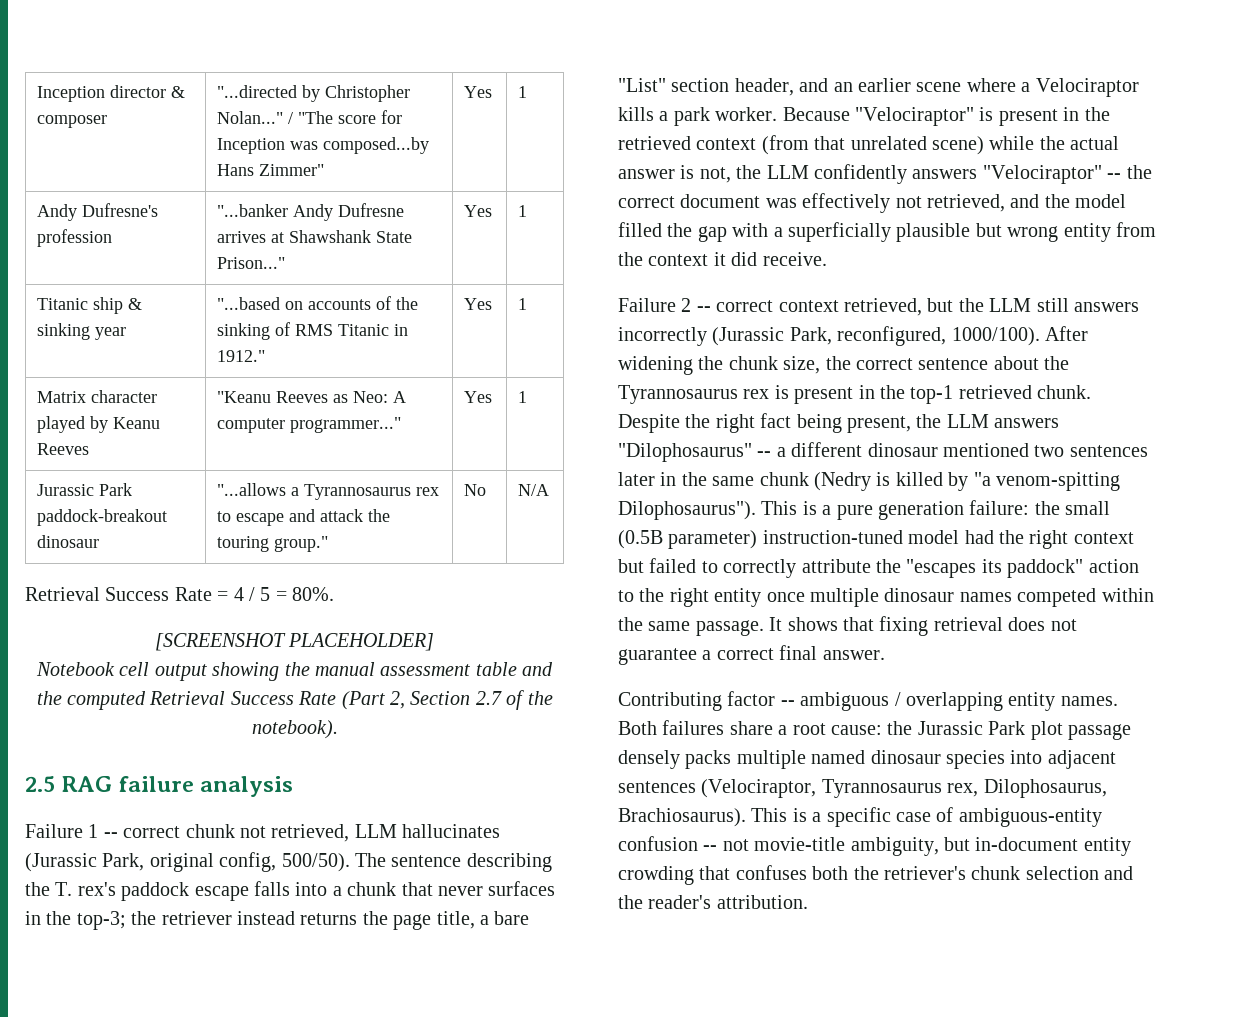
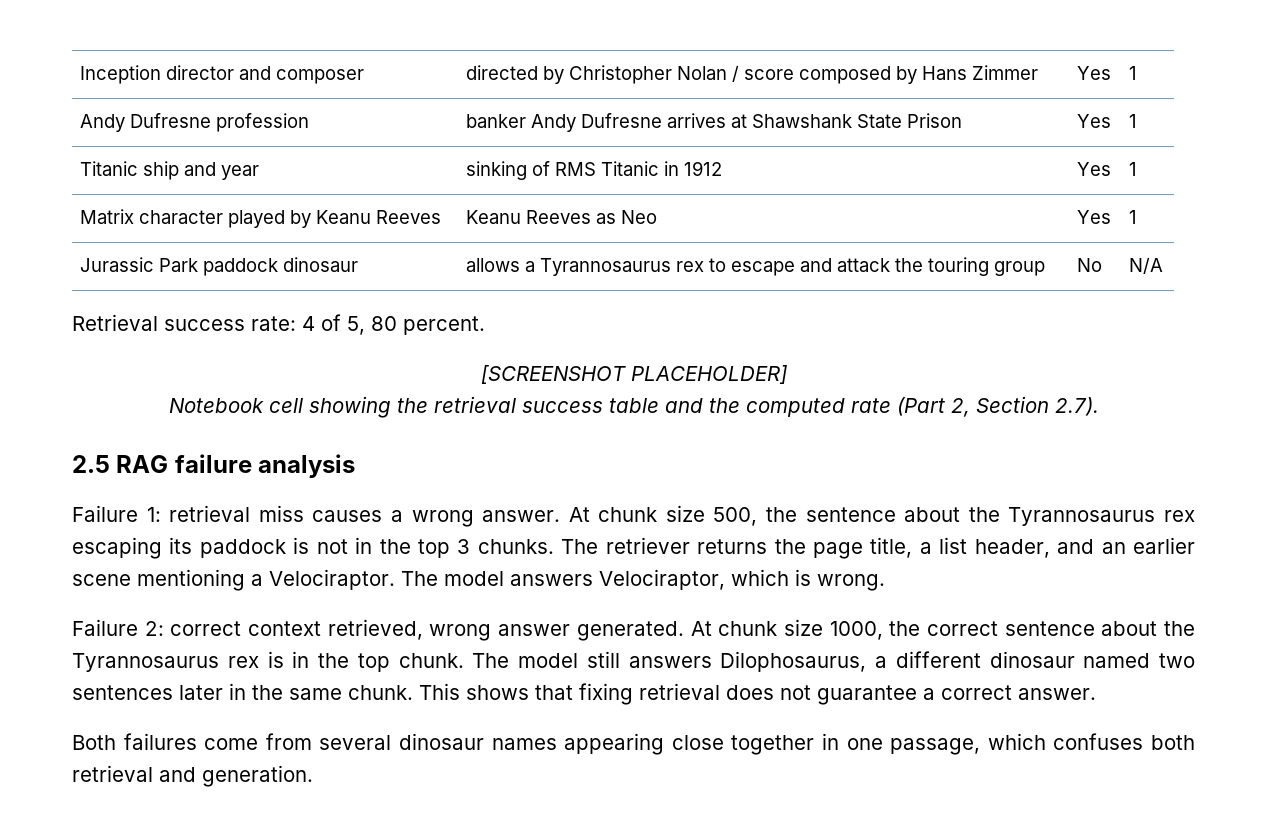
- Inception director & composer | "...directed by Christopher Nolan..." / "The score for Inception was composed...by Hans Zimmer" | Yes | 1
+ Inception director and composer | directed by Christopher Nolan / score composed by Hans Zimmer | Yes | 1
- Andy Dufresne's profession | "...banker Andy Dufresne arrives at Shawshank State Prison..." | Yes | 1
+ Andy Dufresne profession | banker Andy Dufresne arrives at Shawshank State Prison | Yes | 1
- Titanic ship & sinking year | "...based on accounts of the sinking of RMS Titanic in 1912." | Yes | 1
+ Titanic ship and year | sinking of RMS Titanic in 1912 | Yes | 1
- Matrix character played by Keanu Reeves | "Keanu Reeves as Neo: A computer programmer..." | Yes | 1
+ Matrix character played by Keanu Reeves | Keanu Reeves as Neo | Yes | 1
- Jurassic Park paddock-breakout dinosaur | "...allows a Tyrannosaurus rex to escape and attack the touring group." | No | N/A
+ Jurassic Park paddock dinosaur | allows a Tyrannosaurus rex to escape and attack the touring group | No | N/A
- Retrieval Success Rate = 4 / 5 = 80%.
+ Retrieval success rate: 4 of 5, 80 percent.
- Notebook cell output showing the manual assessment table and the computed Retrieval Success Rate (Part 2, Section 2.7 of the notebook).
+ Notebook cell showing the retrieval success table and the computed rate (Part 2, Section 2.7).
- Failure 1 -- correct chunk not retrieved, LLM hallucinates (Jurassic Park, original config, 500/50). The sentence describing the T. rex's paddock escape falls into a chunk that never surfaces in the top-3; the retriever instead returns the page title, a bare "List" section header, and an earlier scene where a Velociraptor kills a park worker. Because "Velociraptor" is present in the retrieved context (from that unrelated scene) while the actual answer is not, the LLM confidently answers "Velociraptor" -- the correct document was effectively not retrieved, and the model filled the gap with a superficially plausible but wrong entity from the context it did receive.
- Failure 2 -- correct context retrieved, but the LLM still answers incorrectly (Jurassic Park, reconfigured, 1000/100). After widening the chunk size, the correct sentence about the Tyrannosaurus rex is present in the top-1 retrieved chunk. Despite the right fact being present, the LLM answers "Dilophosaurus" -- a different dinosaur mentioned two sentences later in the same chunk (Nedry is killed by "a venom-spitting Dilophosaurus"). This is a pure generation failure: the small (0.5B parameter) instruction-tuned model had the right context but failed to correctly attribute the "escapes its paddock" action to the right entity once multiple dinosaur names competed within the same passage. It shows that fixing retrieval does not guarantee a correct final answer.
+ Failure 1: retrieval miss causes a wrong answer. At chunk size 500, the sentence about the Tyrannosaurus rex escaping its paddock is not in the top 3 chunks. The retriever returns the page title, a list header, and an earlier scene mentioning a Velociraptor. The model answers Velociraptor, which is wrong.
+ Failure 2: correct context retrieved, wrong answer generated. At chunk size 1000, the correct sentence about the Tyrannosaurus rex is in the top chunk. The model still answers Dilophosaurus, a different dinosaur named two sentences later in the same chunk. This shows that fixing retrieval does not guarantee a correct answer.
- Contributing factor -- ambiguous / overlapping entity names. Both failures share a root cause: the Jurassic Park plot passage densely packs multiple named dinosaur species into adjacent sentences (Velociraptor, Tyrannosaurus rex, Dilophosaurus, Brachiosaurus). This is a specific case of ambiguous-entity confusion -- not movie-title ambiguity, but in-document entity crowding that confuses both the retriever's chunk selection and the reader's attribution.
+ Both failures come from several dinosaur names appearing close together in one passage, which confuses both retrieval and generation.

